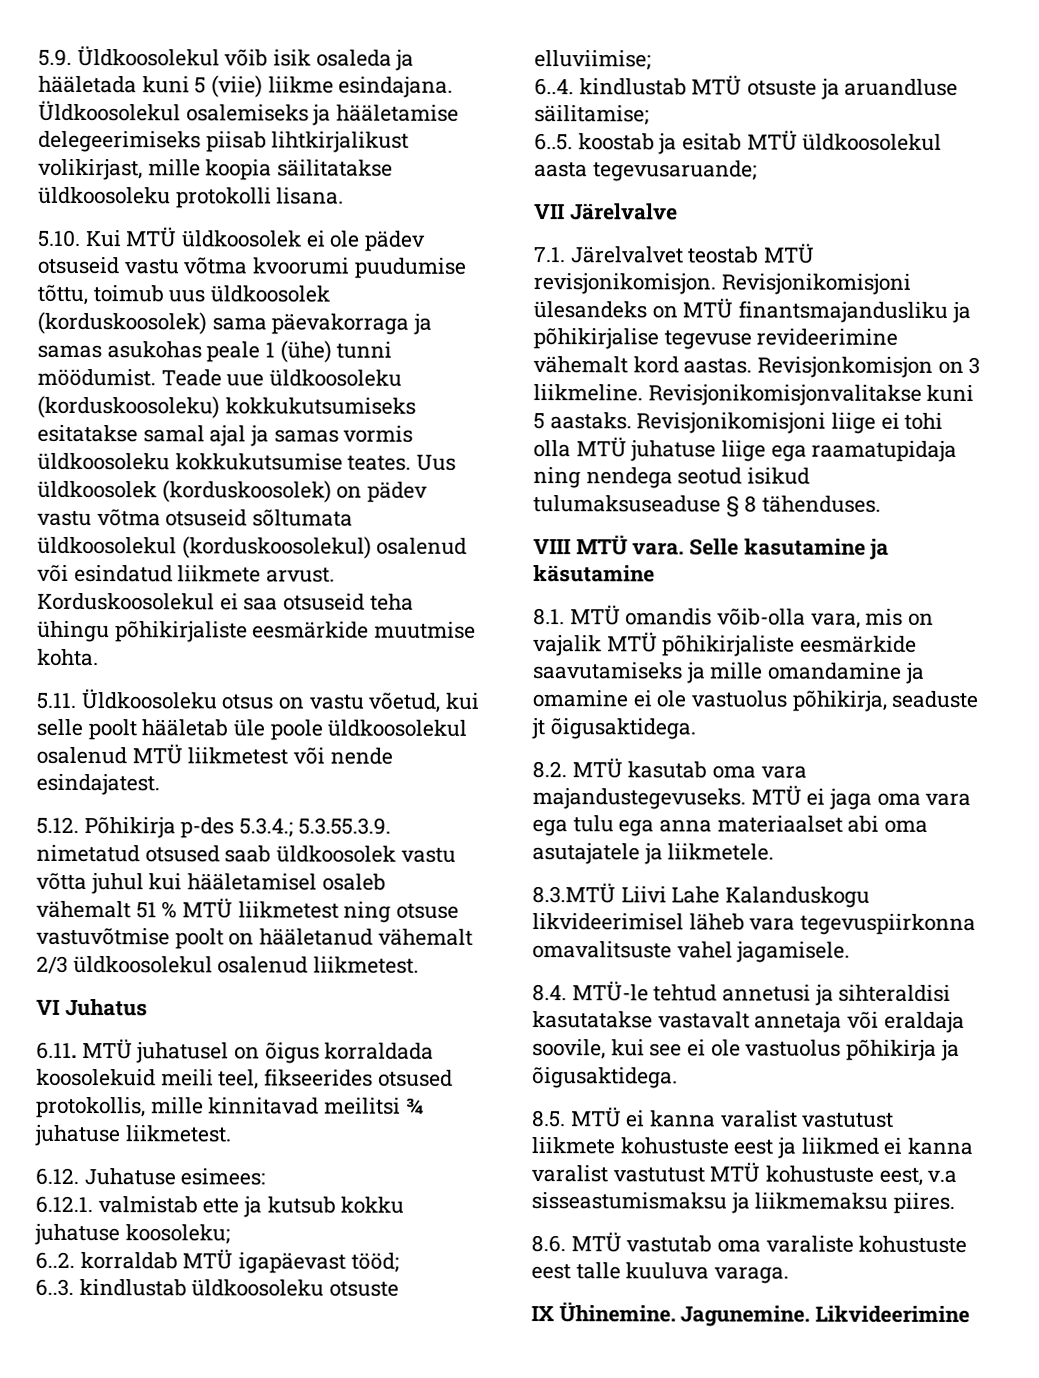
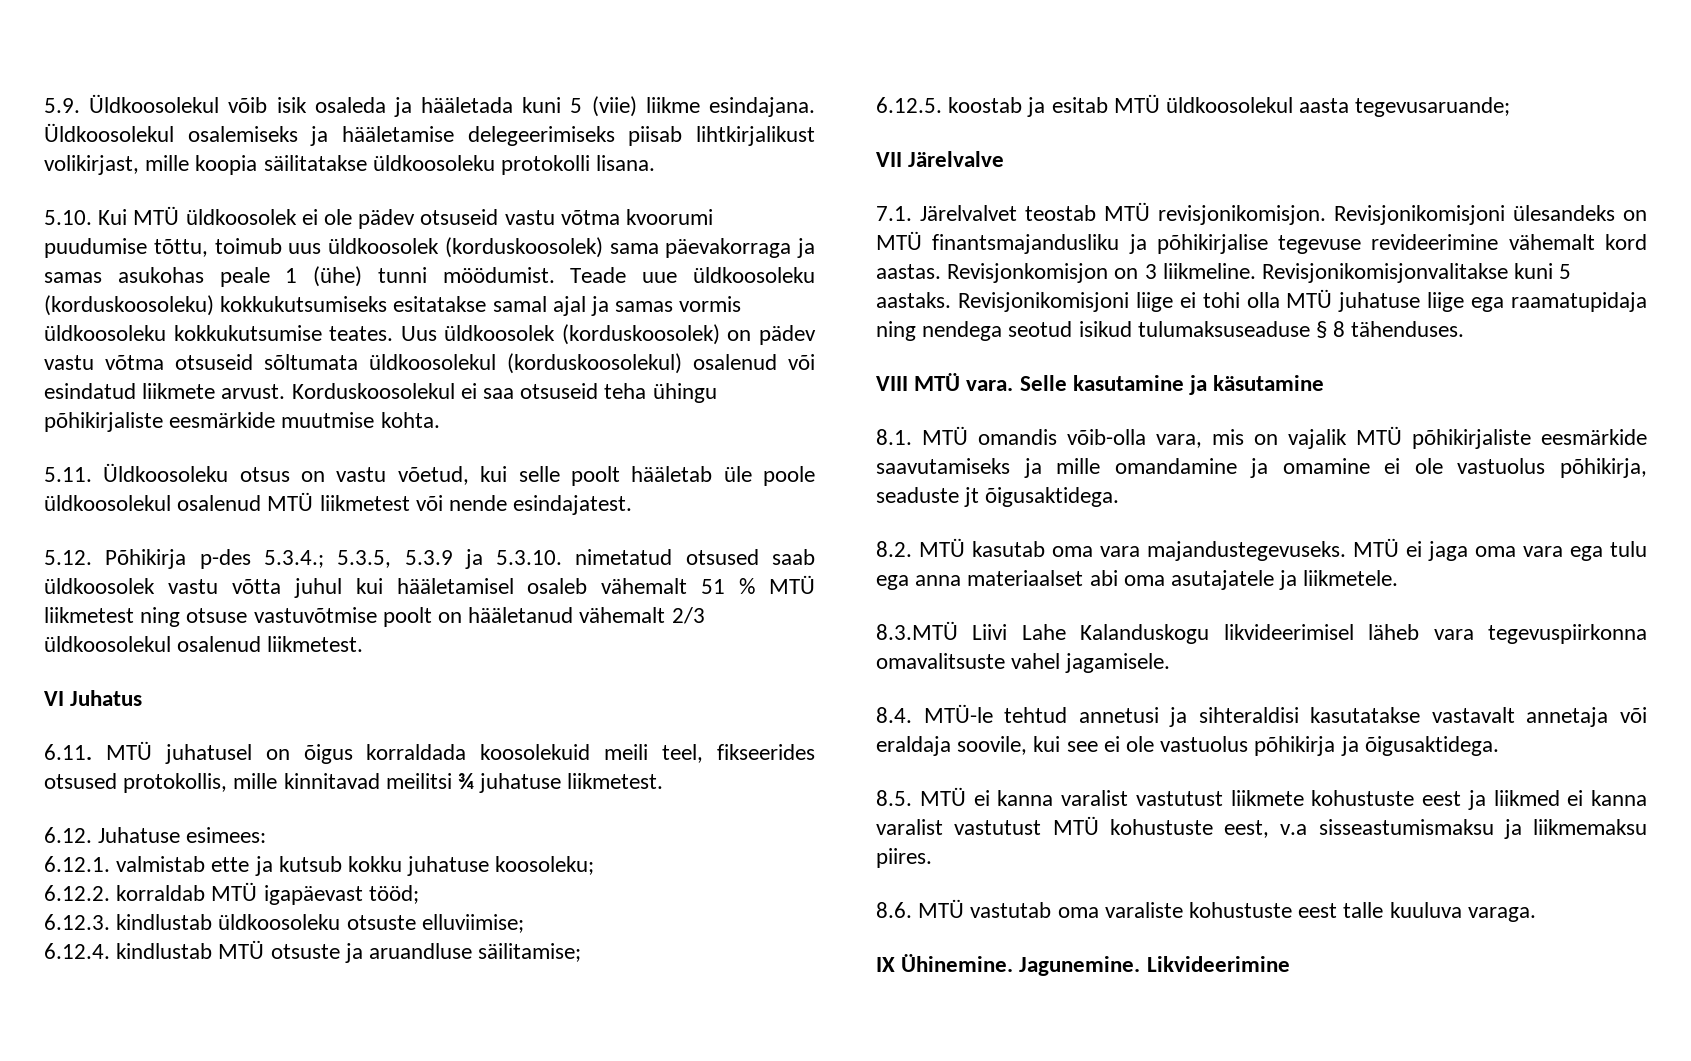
- 5.12. Põhikirja p-des 5.3.4.; 5.3.55.3.9. nimetatud otsused saab üldkoosolek vastu võtta juhul kui hääletamisel osaleb vähemalt 51 % MTÜ liikmetest ning otsuse vastuvõtmise poolt on hääletanud vähemalt 2/3 üldkoosolekul osalenud liikmetest.
+ 5.12. Põhikirja p-des 5.3.4.; 5.3.5, 5.3.9 ja 5.3.10. nimetatud otsused saab üldkoosolek vastu võtta juhul kui hääletamisel osaleb vähemalt 51 % MTÜ liikmetest ning otsuse vastuvõtmise poolt on hääletanud vähemalt 2/3 üldkoosolekul osalenud liikmetest.
- 6..2. korraldab MTÜ igapäevast tööd;
+ 6.12.2. korraldab MTÜ igapäevast tööd;
- 6..3. kindlustab üldkoosoleku otsuste elluviimise;
+ 6.12.3. kindlustab üldkoosoleku otsuste elluviimise;
- 6..4. kindlustab MTÜ otsuste ja aruandluse säilitamise;
+ 6.12.4. kindlustab MTÜ otsuste ja aruandluse säilitamise;
- 6..5. koostab ja esitab MTÜ üldkoosolekul aasta tegevusaruande;
+ 6.12.5. koostab ja esitab MTÜ üldkoosolekul aasta tegevusaruande;

